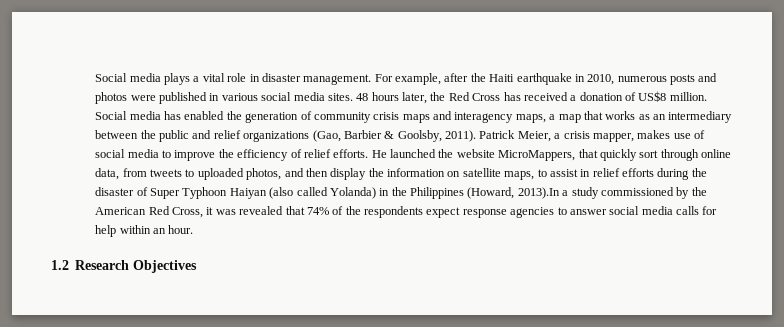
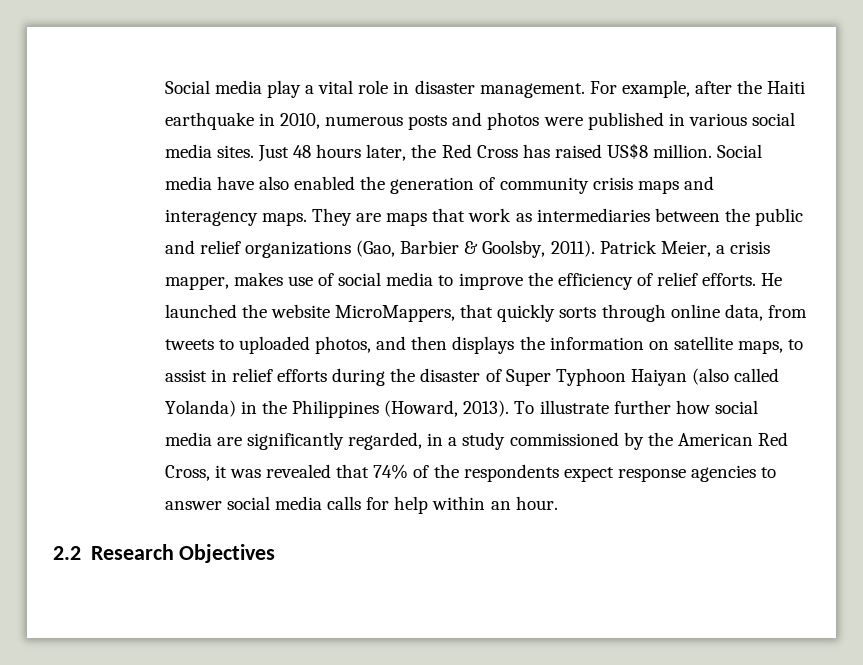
- Social media plays a vital role in disaster management.
+ Social media play a vital role in disaster management.
- 48 hours later, the Red Cross has received a donation of US$8 million.
+ Just 48 hours later, the Red Cross has raised US$8 million.
- Social media has enabled the generation of community crisis maps and interagency maps, a map that works as an intermediary between the public and relief organizations (Gao, Barbier & Goolsby, 2011).
+ Social media have also enabled the generation of community crisis maps and interagency maps. They are maps that work as intermediaries between the public and relief organizations (Gao, Barbier & Goolsby, 2011).
- He launched the website MicroMappers, that quickly sort through online data, from tweets to uploaded photos, and then display the information on satellite maps, to assist in relief efforts during the disaster of Super Typhoon Haiyan (also called Yolanda) in the Philippines (Howard, 2013).In a study commissioned by the American Red Cross, it was revealed that 74% of the respondents expect response agencies to answer social media calls for help within an hour.
+ He launched the website MicroMappers, that quickly sorts through online data, from tweets to uploaded photos, and then displays the information on satellite maps, to assist in relief efforts during the disaster of Super Typhoon Haiyan (also called Yolanda) in the Philippines (Howard, 2013). To illustrate further how social media are significantly regarded, in a study commissioned by the American Red Cross, it was revealed that 74% of the respondents expect response agencies to answer social media calls for help within an hour.
- 1.2 Research Objectives
+ 2.2 Research Objectives

